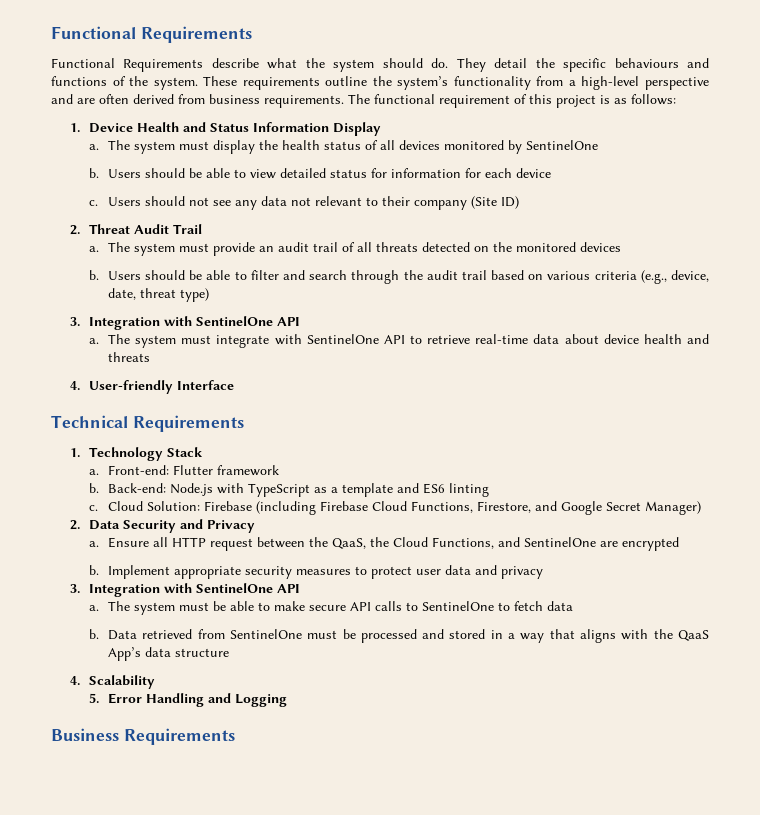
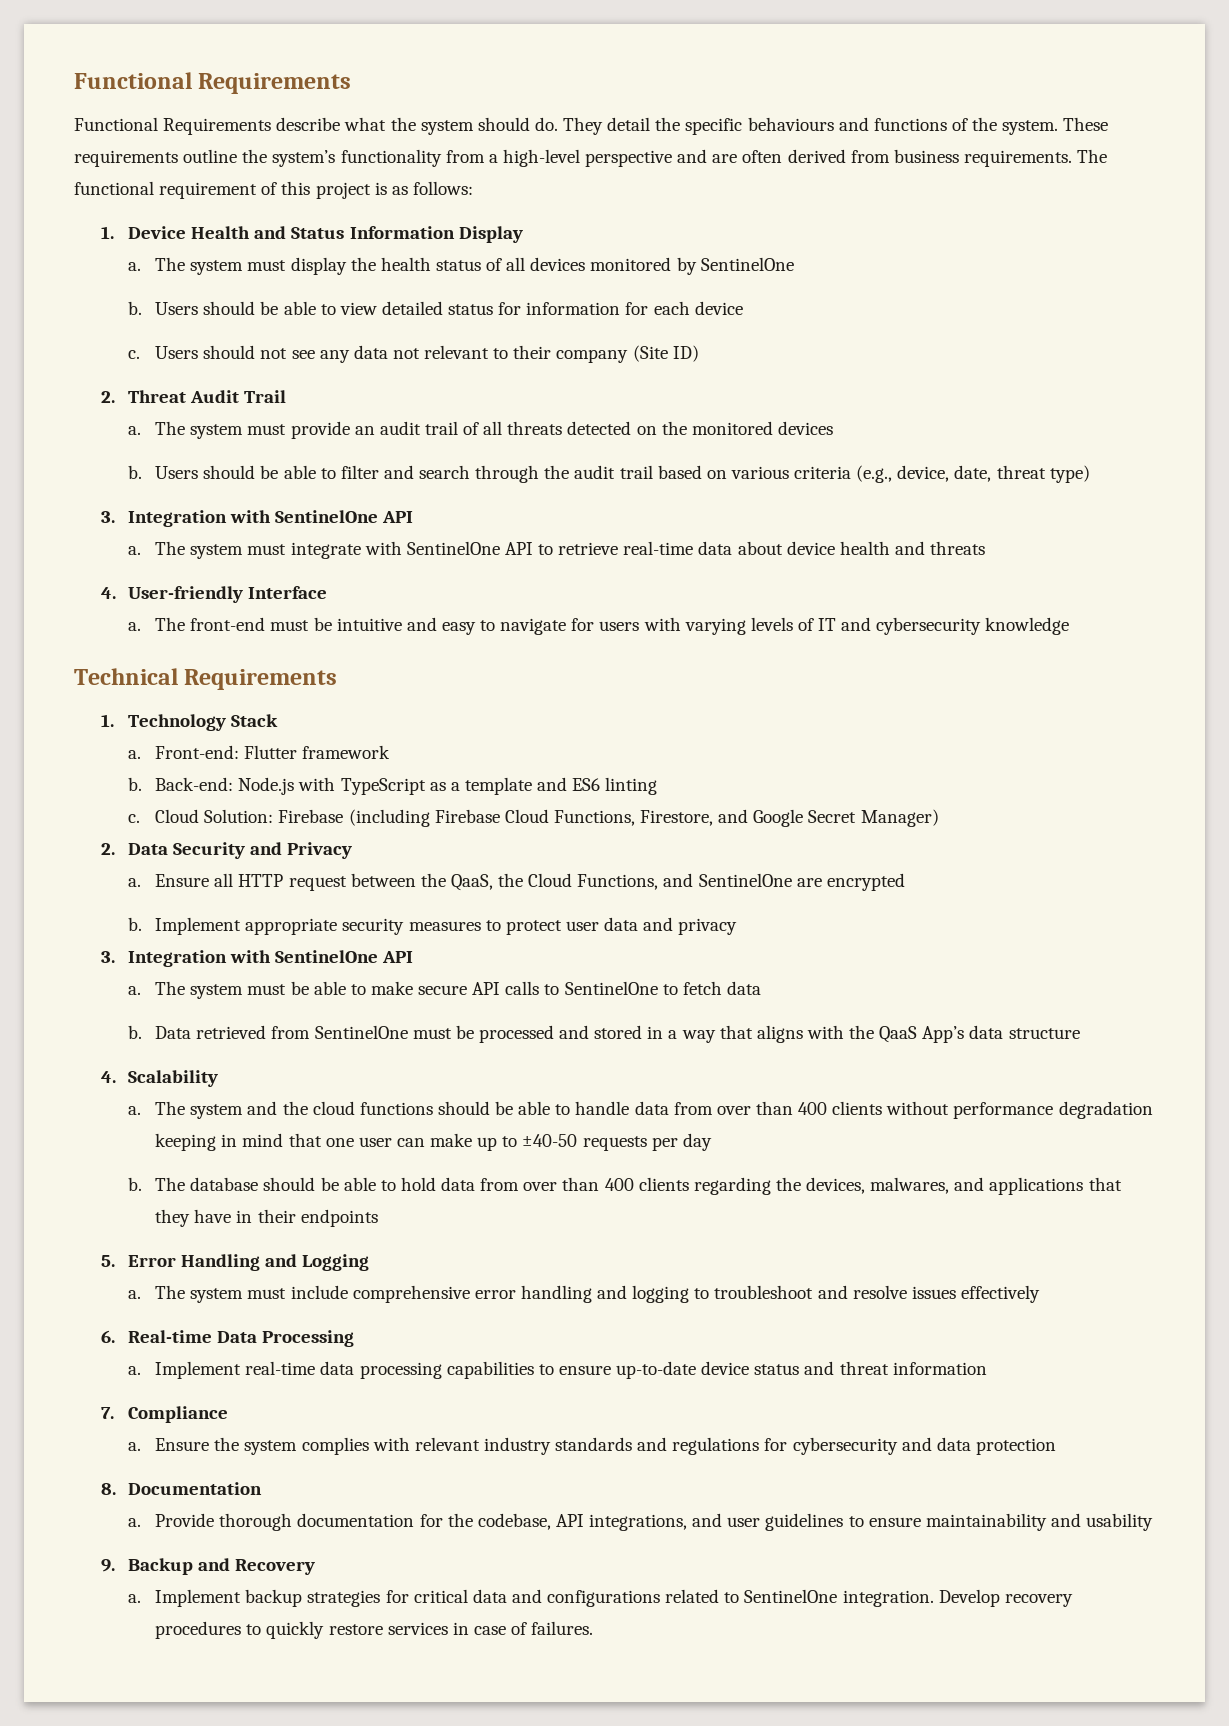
+ a. The front-end must be intuitive and easy to navigate for users with varying levels of IT and cybersecurity knowledge
+ a. The system and the cloud functions should be able to handle data from over than 400 clients without performance degradation keeping in mind that one user can make up to ±40-50 requests per day
+ b. The database should be able to hold data from over than 400 clients regarding the devices, malwares, and applications that they have in their endpoints
  5. Error Handling and Logging
- Business Requirements
+ a. The system must include comprehensive error handling and logging to troubleshoot and resolve issues effectively
+ 6. Real-time Data Processing
+ a. Implement real-time data processing capabilities to ensure up-to-date device status and threat information
+ 7. Compliance
+ a. Ensure the system complies with relevant industry standards and regulations for cybersecurity and data protection
+ 8. Documentation
+ a. Provide thorough documentation for the codebase, API integrations, and user guidelines to ensure maintainability and usability
+ 9. Backup and Recovery
+ a. Implement backup strategies for critical data and configurations related to SentinelOne integration. Develop recovery procedures to quickly restore services in case of failures.

